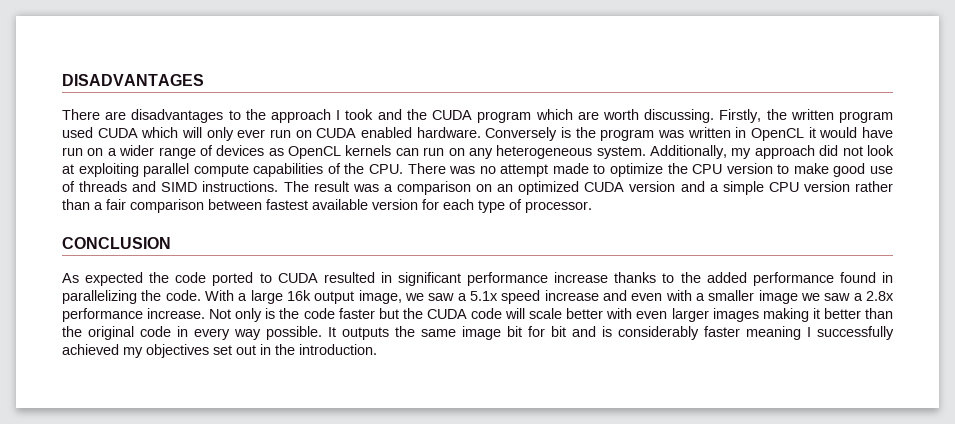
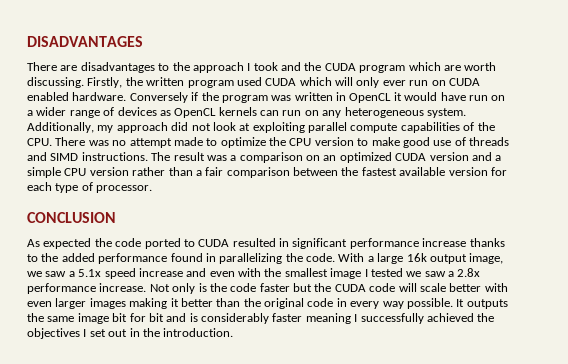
- Conversely is the program was written in OpenCL it would have run on a wider range of devices as OpenCL kernels can run on any heterogeneous system.
+ Conversely if the program was written in OpenCL it would have run on a wider range of devices as OpenCL kernels can run on any heterogeneous system.
- The result was a comparison on an optimized CUDA version and a simple CPU version rather than a fair comparison between fastest available version for each type of processor.
+ The result was a comparison on an optimized CUDA version and a simple CPU version rather than a fair comparison between the fastest available version for each type of processor.
- With a large 16k output image, we saw a 5.1x speed increase and even with a smaller image we saw a 2.8x performance increase.
+ With a large 16k output image, we saw a 5.1x speed increase and even with the smallest image I tested we saw a 2.8x performance increase.
- It outputs the same image bit for bit and is considerably faster meaning I successfully achieved my objectives set out in the introduction.
+ It outputs the same image bit for bit and is considerably faster meaning I successfully achieved the objectives I set out in the introduction.

